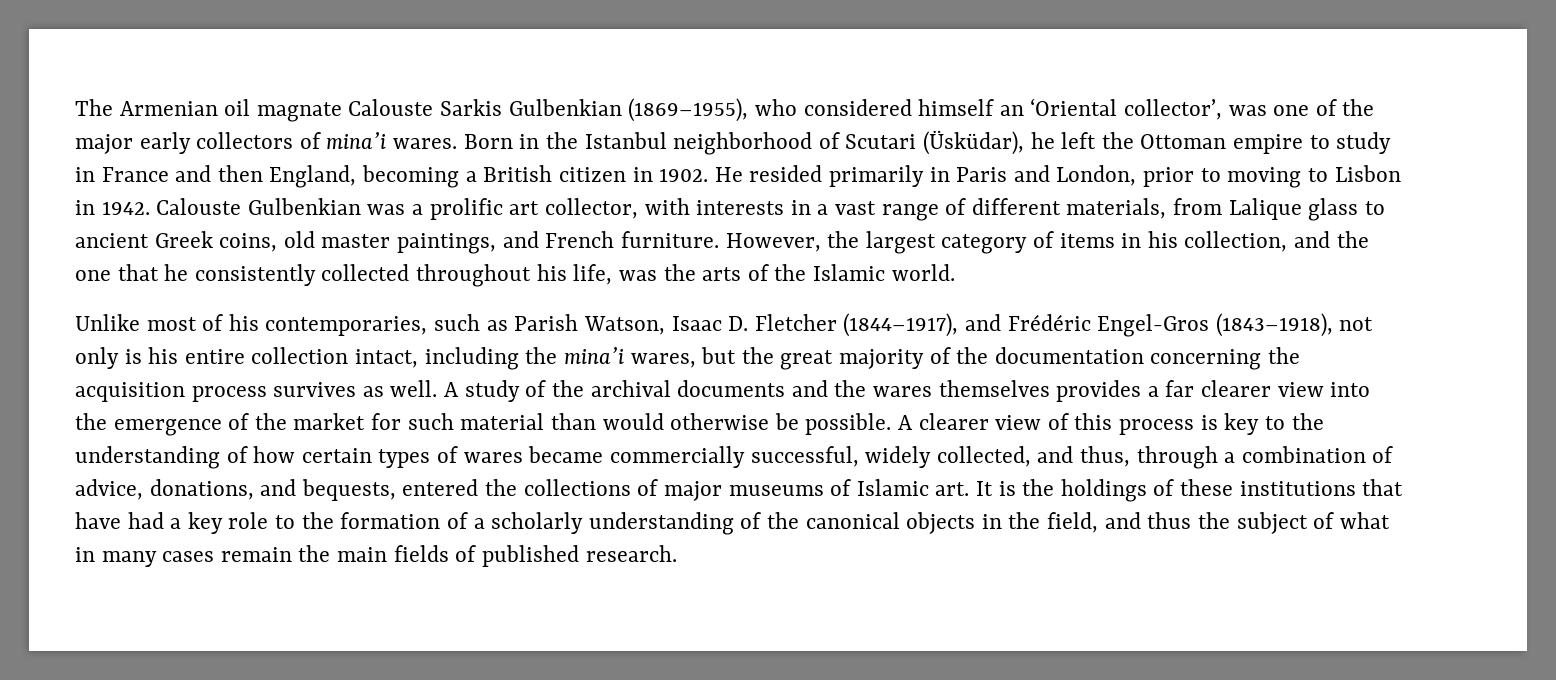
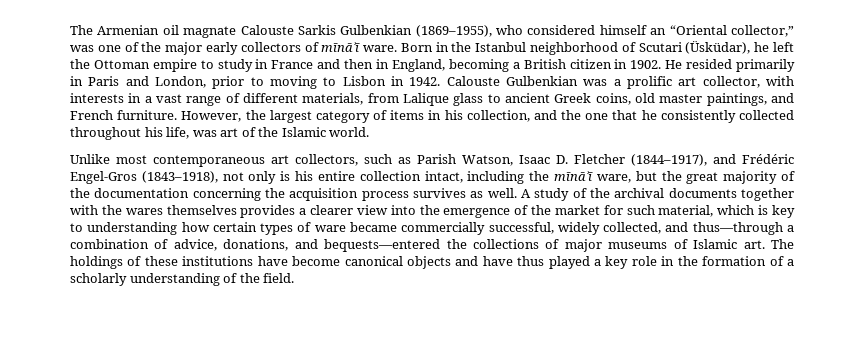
- The Armenian oil magnate Calouste Sarkis Gulbenkian (1869–1955), who considered himself an ‘Oriental collector’, was one of the major early collectors of mina’i wares.
+ The Armenian oil magnate Calouste Sarkis Gulbenkian (1869–1955), who considered himself an “Oriental collector,” was one of the major early collectors of mīnāʾī ware.
- Born in the Istanbul neighborhood of Scutari (Üsküdar), he left the Ottoman empire to study in France and then England, becoming a British citizen in 1902.
+ Born in the Istanbul neighborhood of Scutari (Üsküdar), he left the Ottoman empire to study in France and then in England, becoming a British citizen in 1902.
- However, the largest category of items in his collection, and the one that he consistently collected throughout his life, was the arts of the Islamic world.
+ However, the largest category of items in his collection, and the one that he consistently collected throughout his life, was art of the Islamic world.
- Unlike most of his contemporaries, such as Parish Watson, Isaac D. Fletcher (1844–1917), and Frédéric Engel-Gros (1843–1918), not only is his entire collection intact, including the mina’i wares, but the great majority of the documentation concerning the acquisition process survives as well.
+ Unlike most contemporaneous art collectors, such as Parish Watson, Isaac D. Fletcher (1844–1917), and Frédéric Engel-Gros (1843–1918), not only is his entire collection intact, including the mīnāʾī ware, but the great majority of the documentation concerning the acquisition process survives as well.
- A study of the archival documents and the wares themselves provides a far clearer view into the emergence of the market for such material than would otherwise be possible. A clearer view of this process is key to the understanding of how certain types of wares became commercially successful, widely collected, and thus, through a combination of advice, donations, and bequests, entered the collections of major museums of Islamic art. It is the holdings of these institutions that have had a key role to the formation of a scholarly understanding of the canonical objects in the field, and thus the subject of what in many cases remain the main fields of published research.
+ A study of the archival documents together with the wares themselves provides a clearer view into the emergence of the market for such material, which is key to understanding how certain types of ware became commercially successful, widely collected, and thus—through a combination of advice, donations, and bequests—entered the collections of major museums of Islamic art. The holdings of these institutions have become canonical objects and have thus played a key role in the formation of a scholarly understanding of the field.

